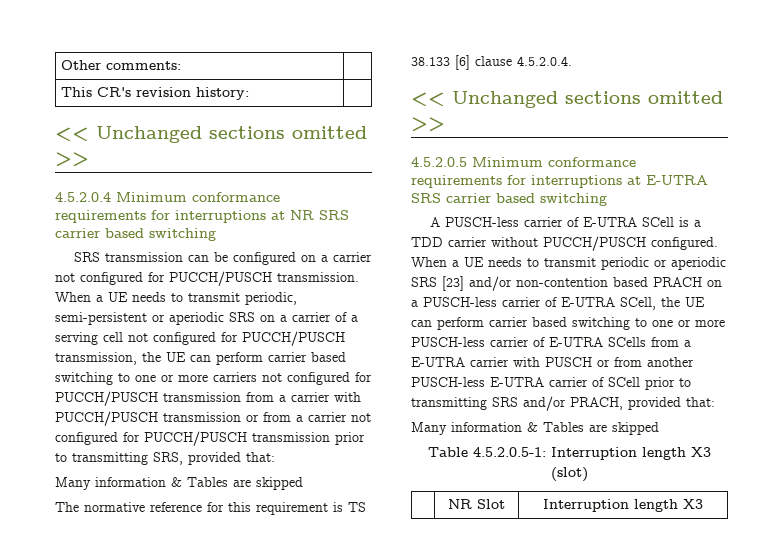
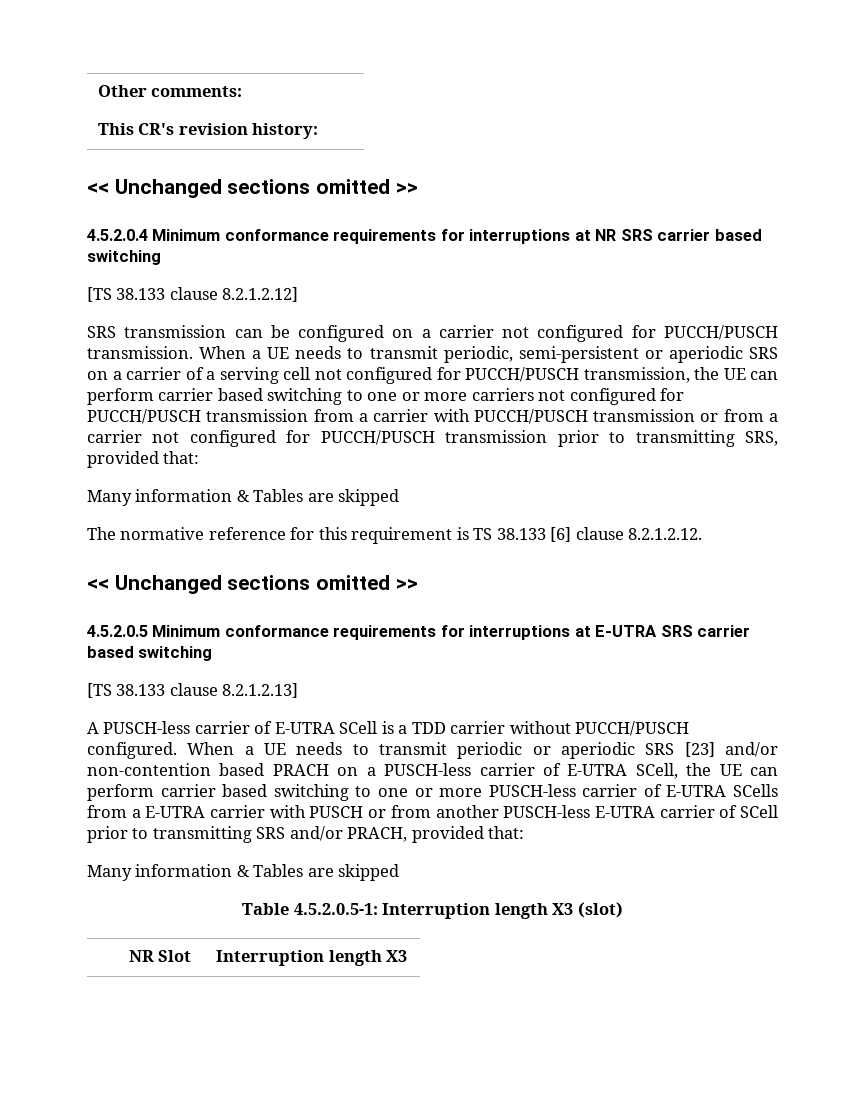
+ [TS 38.133 clause 8.2.1.2.12]
- The normative reference for this requirement is TS 38.133 [6] clause 4.5.2.0.4.
+ The normative reference for this requirement is TS 38.133 [6] clause 8.2.1.2.12.
+ [TS 38.133 clause 8.2.1.2.13]

